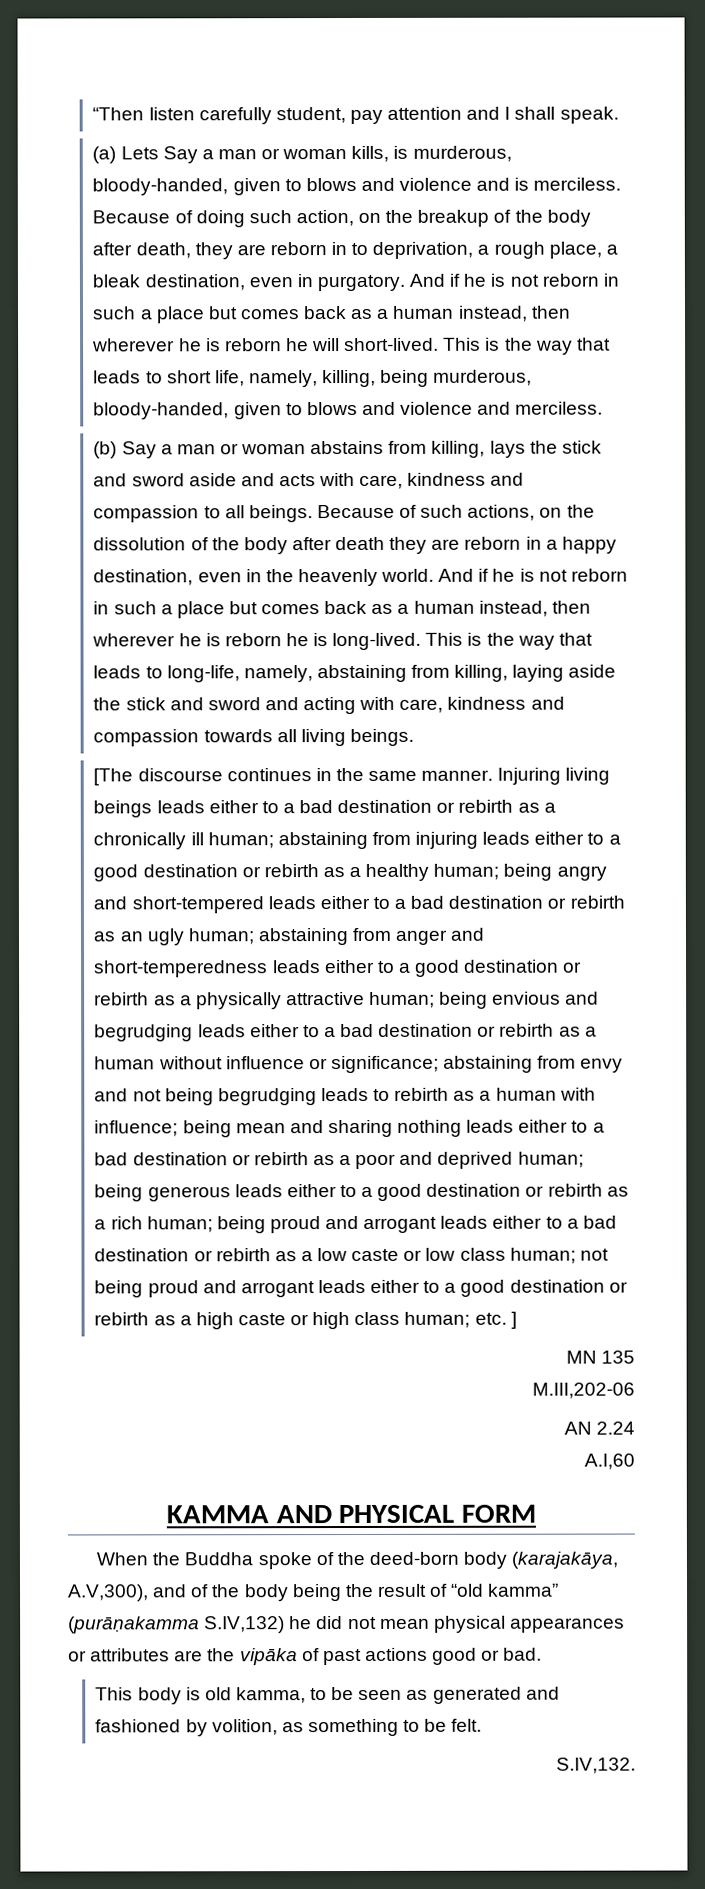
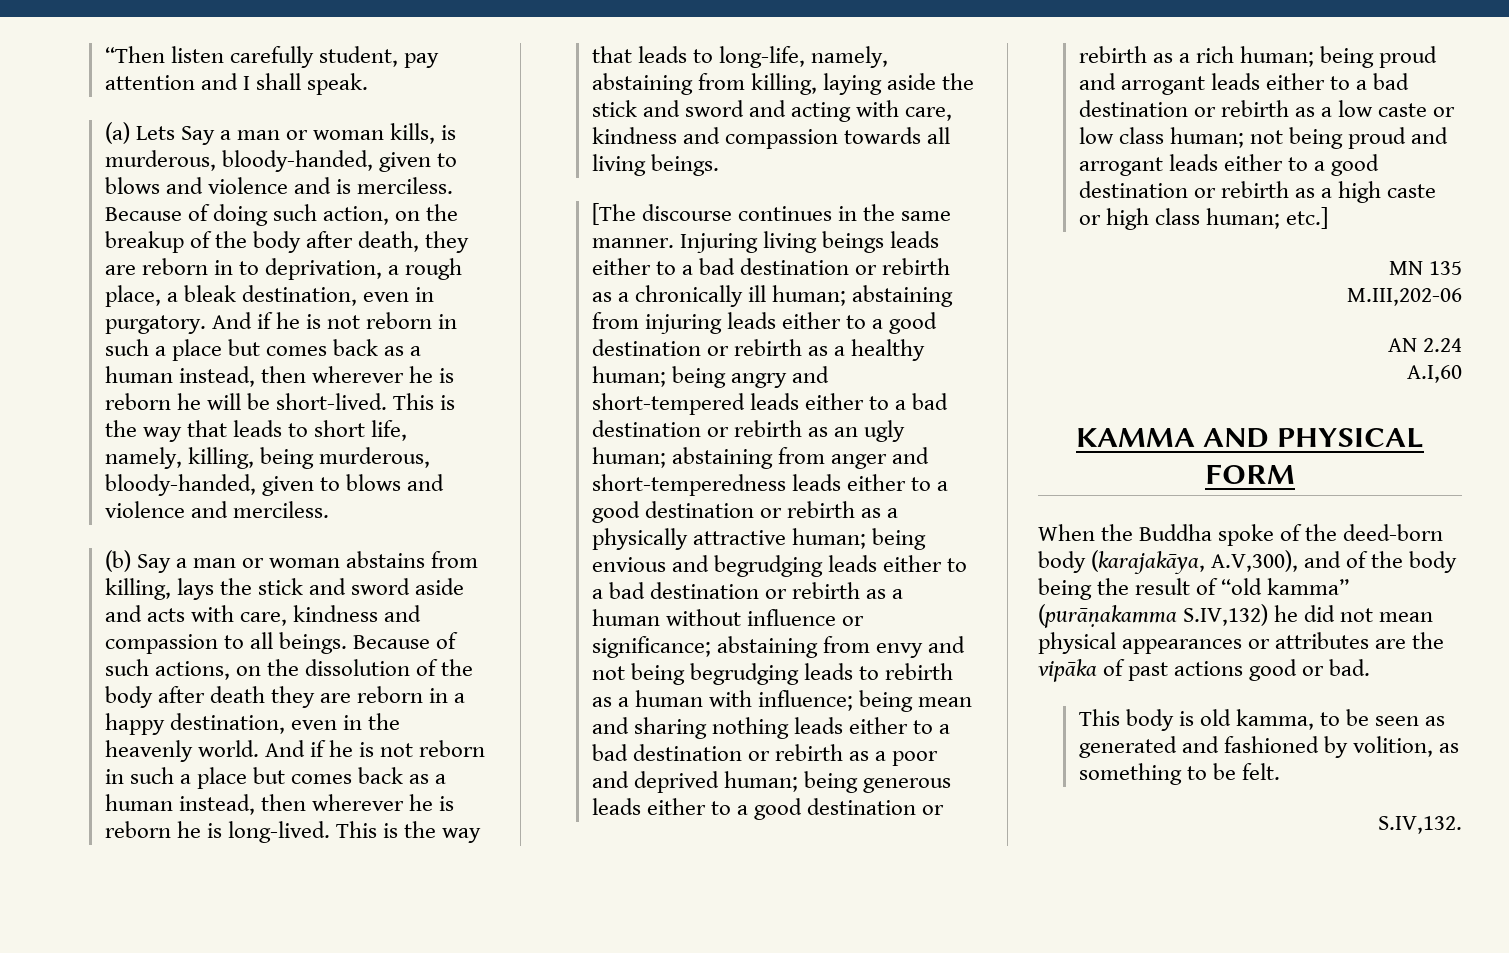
- And if he is not reborn in such a place but comes back as a human instead, then wherever he is reborn he will short-lived.
+ And if he is not reborn in such a place but comes back as a human instead, then wherever he is reborn he will be short-lived.
- etc. ]
+ etc.]

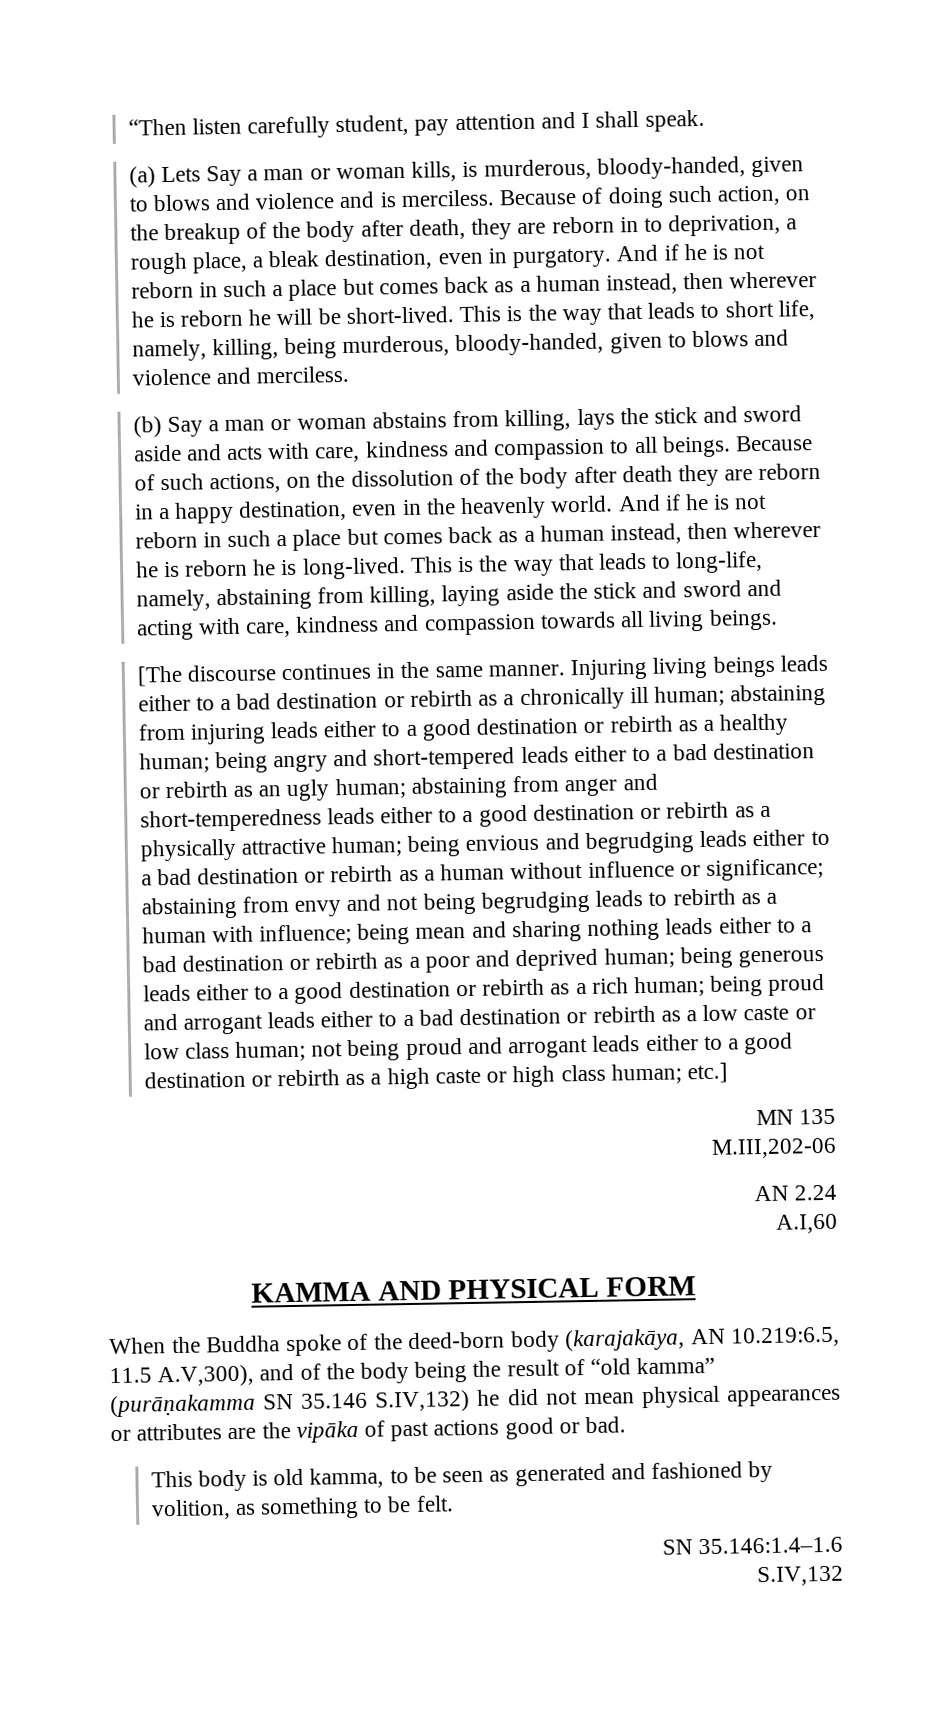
- When the Buddha spoke of the deed-born body (karajakāya, A.V,300), and of the body being the result of “old kamma” (purāṇakamma S.IV,132) he did not mean physical appearances or attributes are the vipāka of past actions good or bad.
+ When the Buddha spoke of the deed-born body (karajakāya, AN 10.219:6.5, 11.5 A.V,300), and of the body being the result of “old kamma” (purāṇakamma SN 35.146 S.IV,132) he did not mean physical appearances or attributes are the vipāka of past actions good or bad.
- S.IV,132.
+ SN 35.146:1.4–1.6
+ S.IV,132

